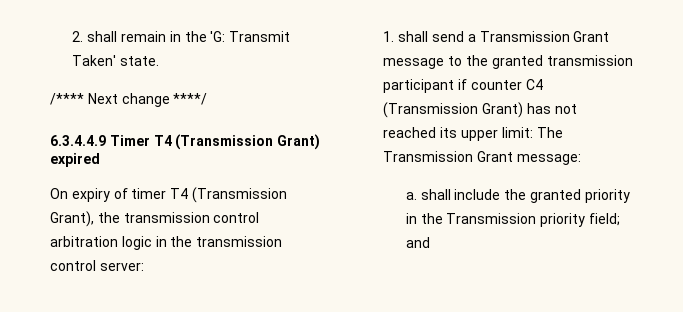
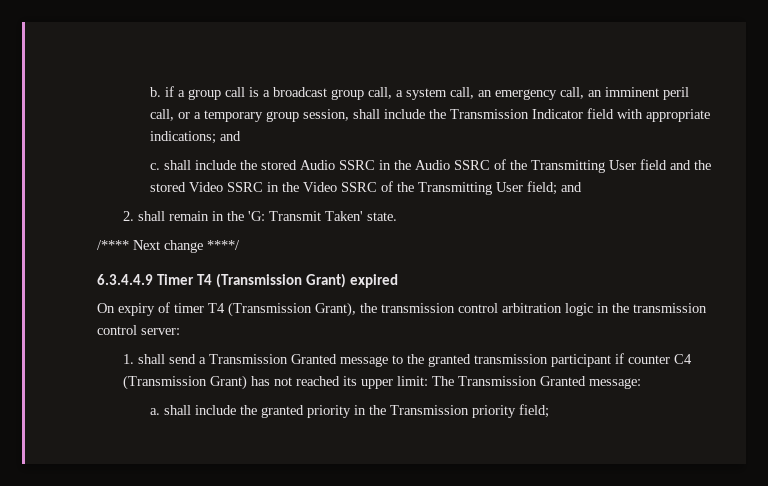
+ b. if a group call is a broadcast group call, a system call, an emergency call, an imminent peril call, or a temporary group session, shall include the Transmission Indicator field with appropriate indications; and
+ c. shall include the stored Audio SSRC in the Audio SSRC of the Transmitting User field and the stored Video SSRC in the Video SSRC of the Transmitting User field; and
- 1. shall send a Transmission Grant message to the granted transmission participant if counter C4 (Transmission Grant) has not reached its upper limit: The Transmission Grant message:
+ 1. shall send a Transmission Granted message to the granted transmission participant if counter C4 (Transmission Grant) has not reached its upper limit: The Transmission Granted message:
- a. shall include the granted priority in the Transmission priority field; and
+ a. shall include the granted priority in the Transmission priority field;

